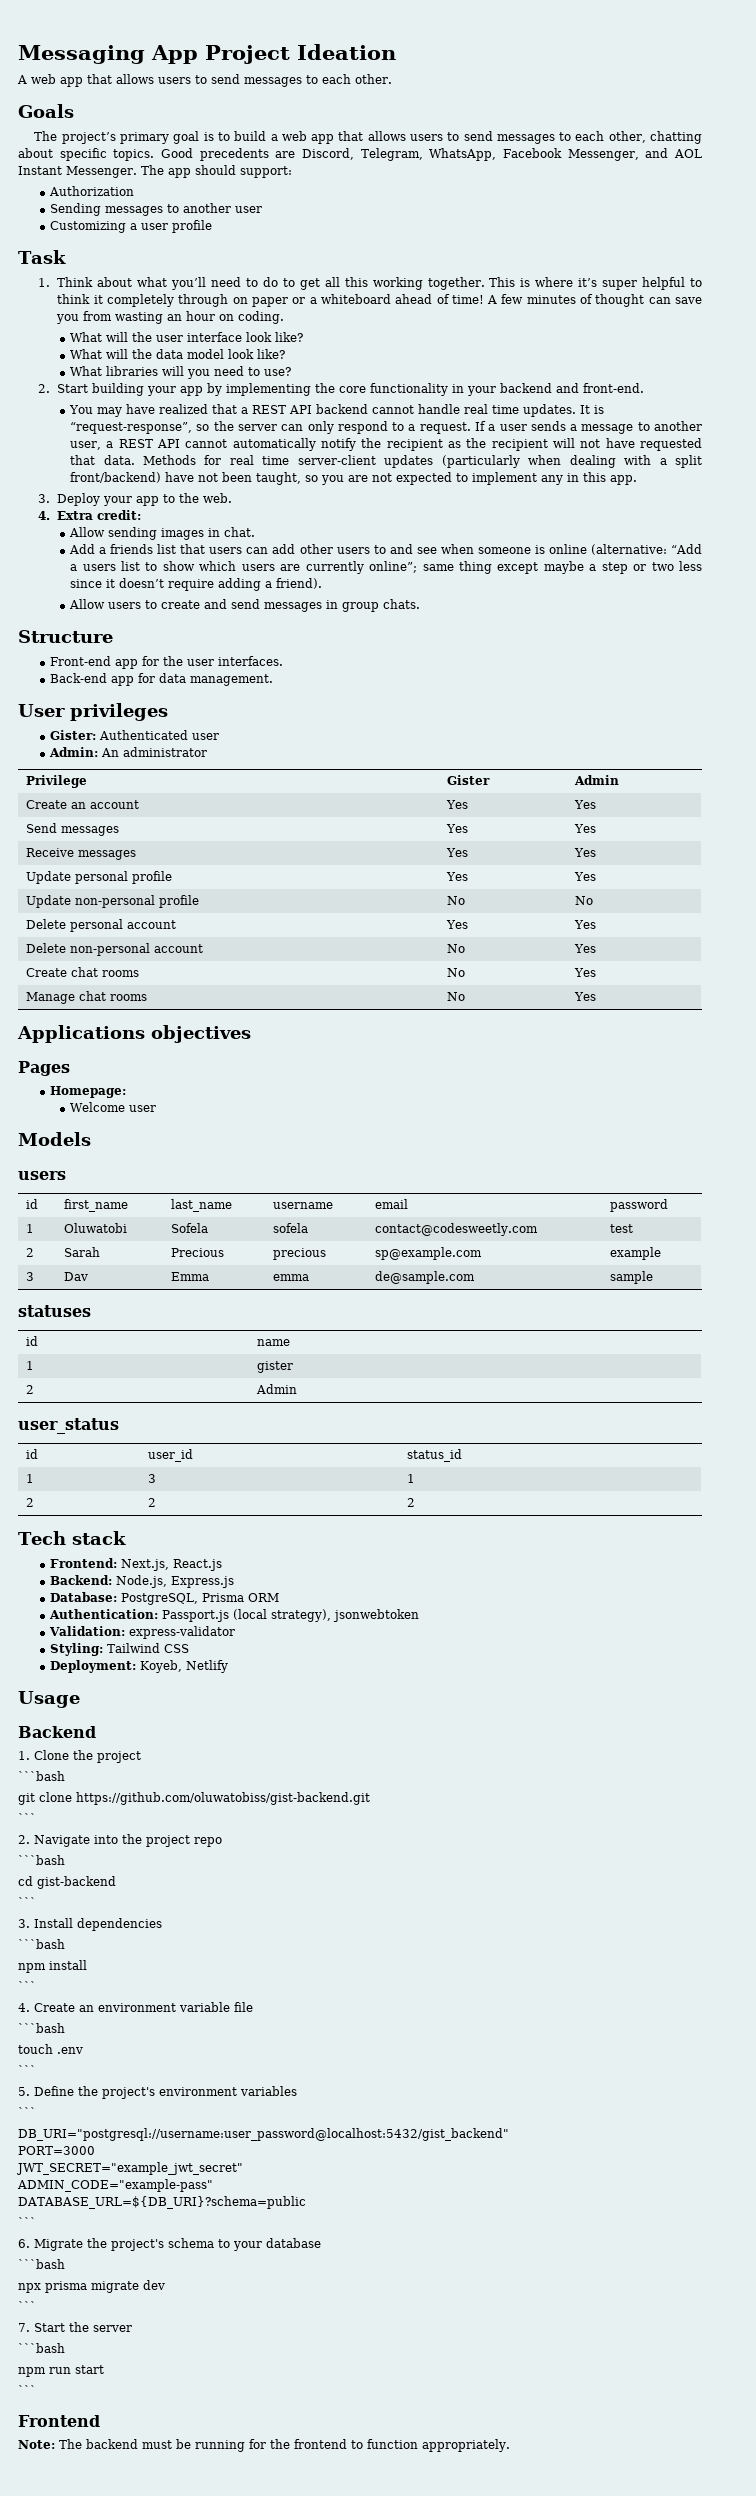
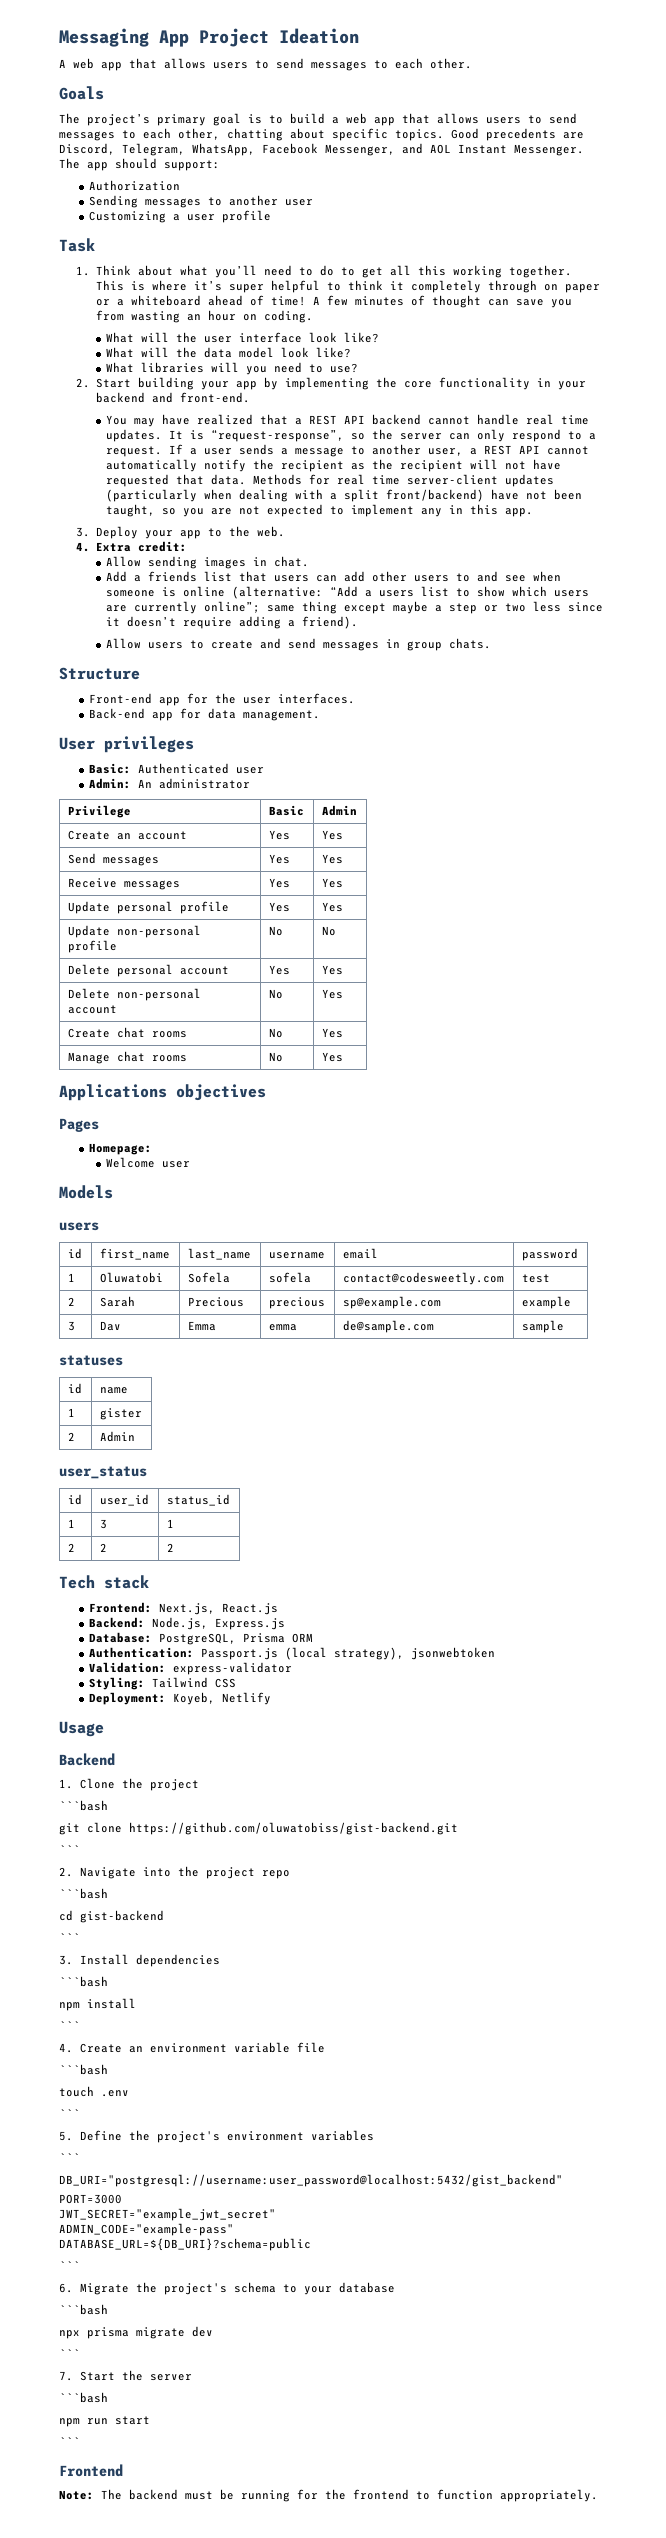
- Gister: Authenticated user
+ Basic: Authenticated user
- Privilege | Gister | Admin
+ Privilege | Basic | Admin

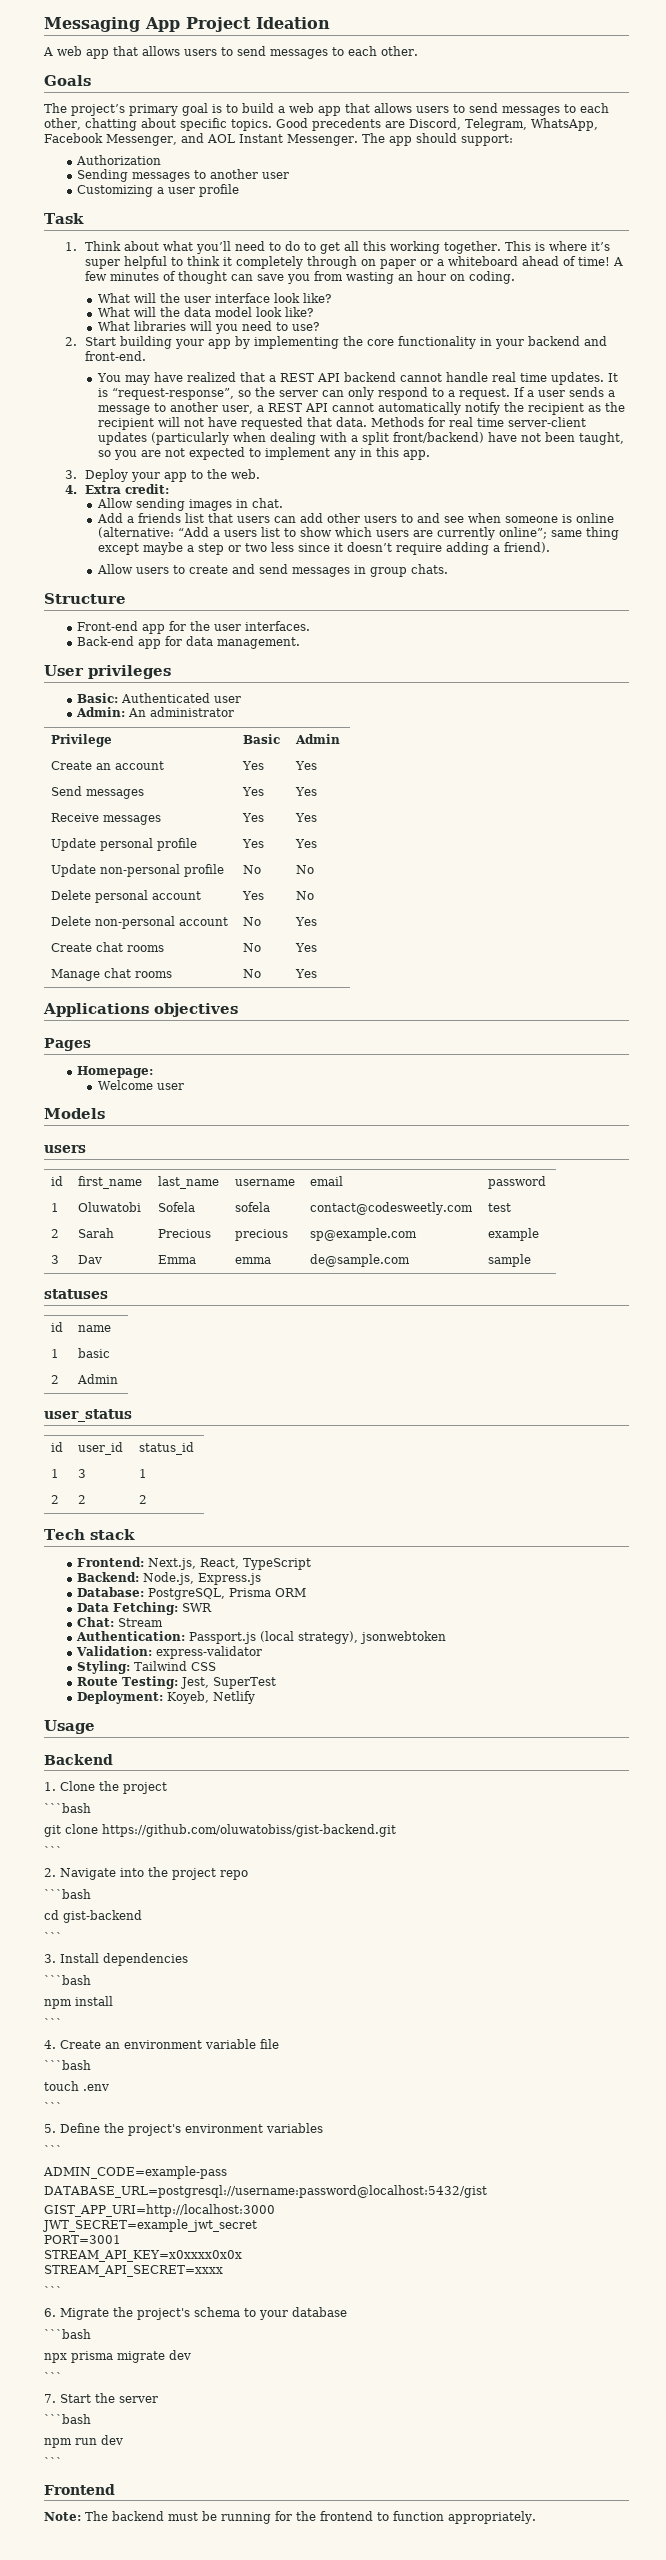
- Delete personal account | Yes | Yes
+ Delete personal account | Yes | No
- 1 | gister
+ 1 | basic
- Frontend: Next.js, React.js
+ Frontend: Next.js, React, TypeScript
+ Data Fetching: SWR
+ Chat: Stream
+ Route Testing: Jest, SuperTest
- DB_URI="postgresql://username:user_password@localhost:5432/gist_backend"
- PORT=3000
- JWT_SECRET="example_jwt_secret"
- ADMIN_CODE="example-pass"
- DATABASE_URL=${DB_URI}?schema=public
+ ADMIN_CODE=example-pass
+ DATABASE_URL=postgresql://username:password@localhost:5432/gist
+ GIST_APP_URI=http://localhost:3000
+ JWT_SECRET=example_jwt_secret
+ PORT=3001
+ STREAM_API_KEY=x0xxxx0x0x
+ STREAM_API_SECRET=xxxx
- npm run start
+ npm run dev

